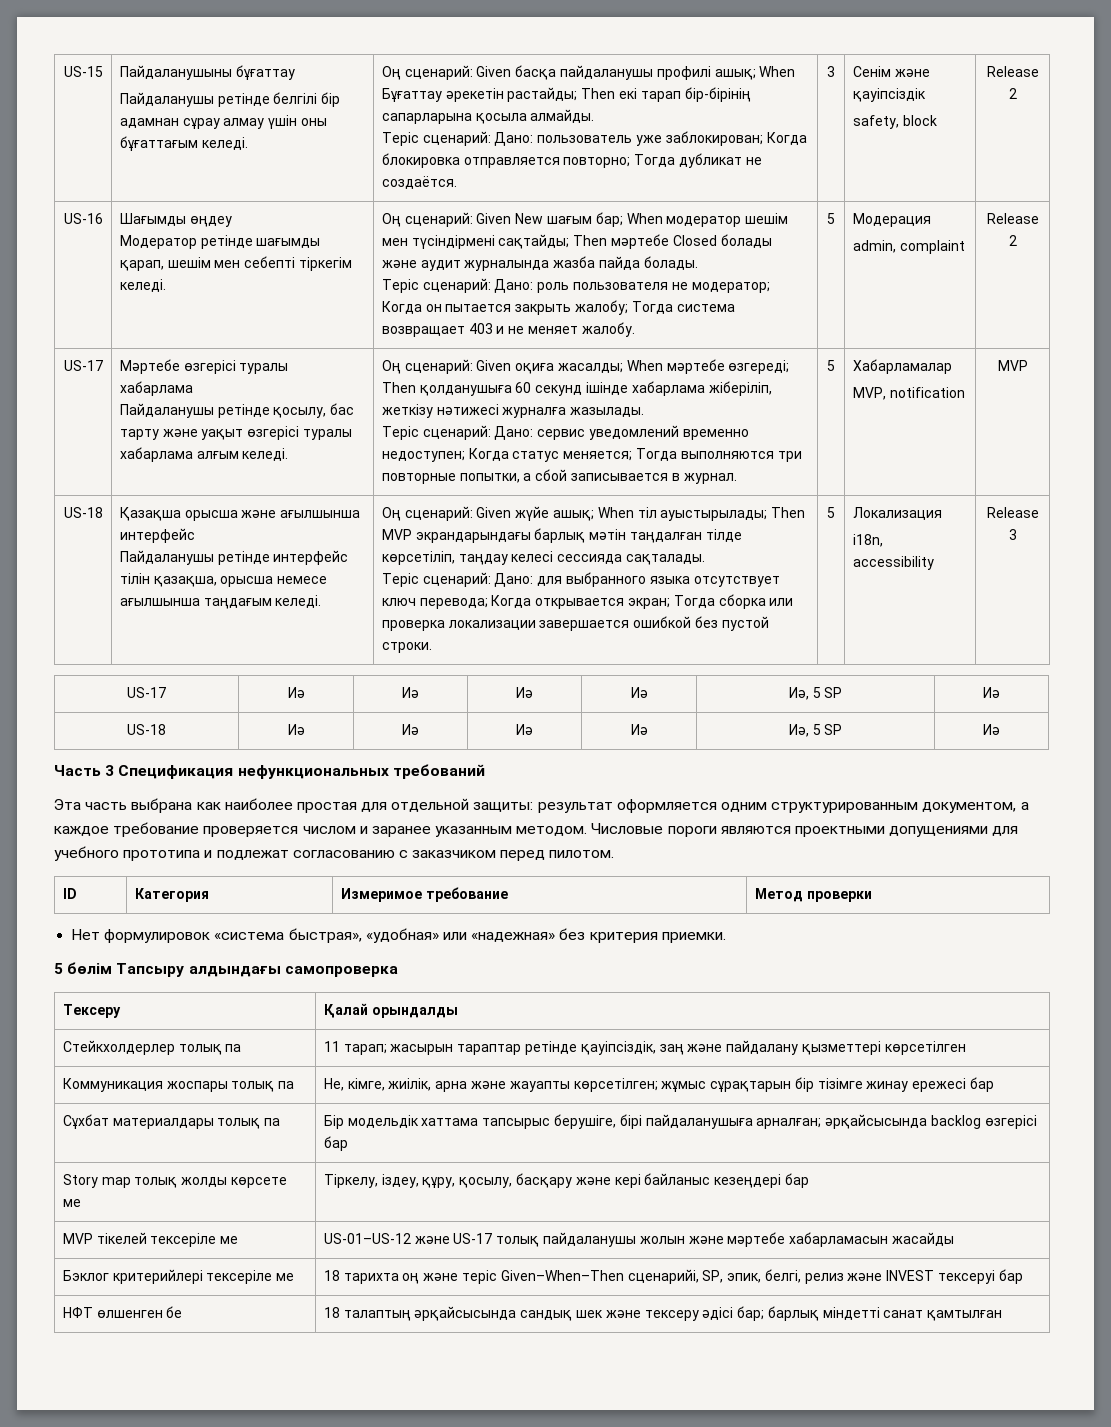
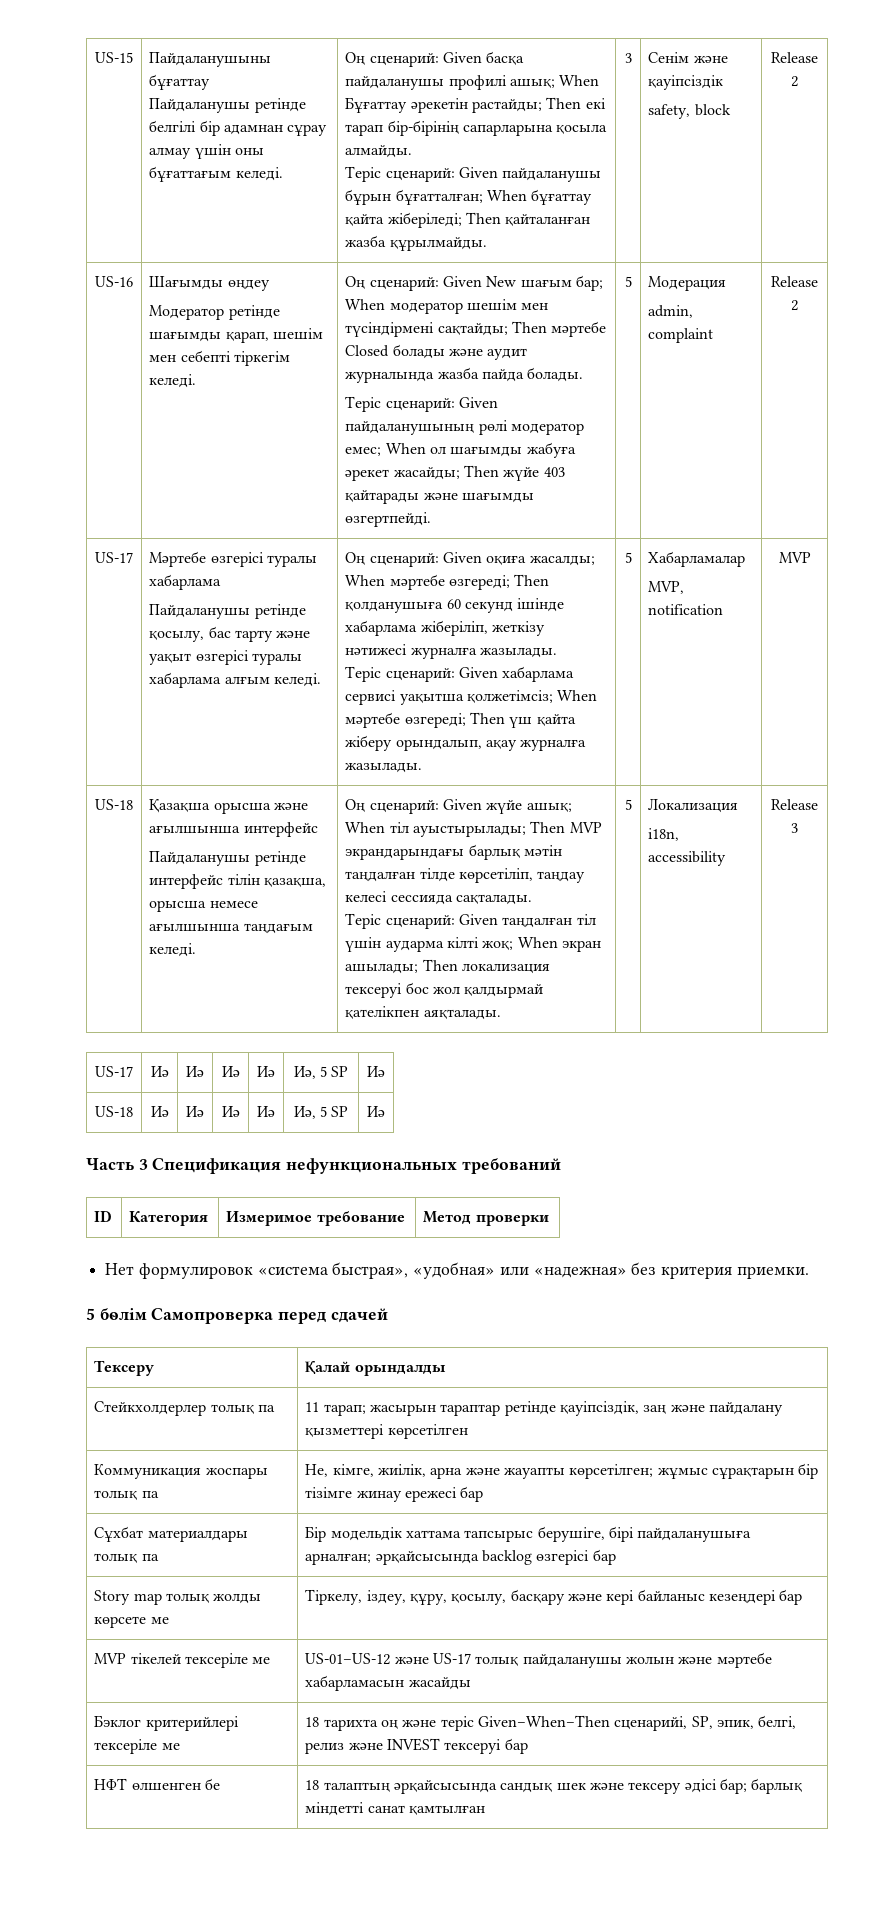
- Теріс сценарий: Дано: пользователь уже заблокирован; Когда блокировка отправляется повторно; Тогда дубликат не создаётся.
+ Теріс сценарий: Given пайдаланушы бұрын бұғатталған; When бұғаттау қайта жіберіледі; Then қайталанған жазба құрылмайды.
- Теріс сценарий: Дано: роль пользователя не модератор; Когда он пытается закрыть жалобу; Тогда система возвращает 403 и не меняет жалобу.
+ Теріс сценарий: Given пайдаланушының рөлі модератор емес; When ол шағымды жабуға әрекет жасайды; Then жүйе 403 қайтарады және шағымды өзгертпейді.
- Теріс сценарий: Дано: сервис уведомлений временно недоступен; Когда статус меняется; Тогда выполняются три повторные попытки, а сбой записывается в журнал.
+ Теріс сценарий: Given хабарлама сервисі уақытша қолжетімсіз; When мәртебе өзгереді; Then үш қайта жіберу орындалып, ақау журналға жазылады.
- Теріс сценарий: Дано: для выбранного языка отсутствует ключ перевода; Когда открывается экран; Тогда сборка или проверка локализации завершается ошибкой без пустой строки.
+ Теріс сценарий: Given таңдалған тіл үшін аударма кілті жоқ; When экран ашылады; Then локализация тексеруі бос жол қалдырмай қателікпен аяқталады.
- Эта часть выбрана как наиболее простая для отдельной защиты: результат оформляется одним структурированным документом, а каждое требование проверяется числом и заранее указанным методом. Числовые пороги являются проектными допущениями для учебного прототипа и подлежат согласованию с заказчиком перед пилотом.
- 5 бөлім Тапсыру алдындағы самопроверка
+ 5 бөлім Cамопроверка перед сдачей

